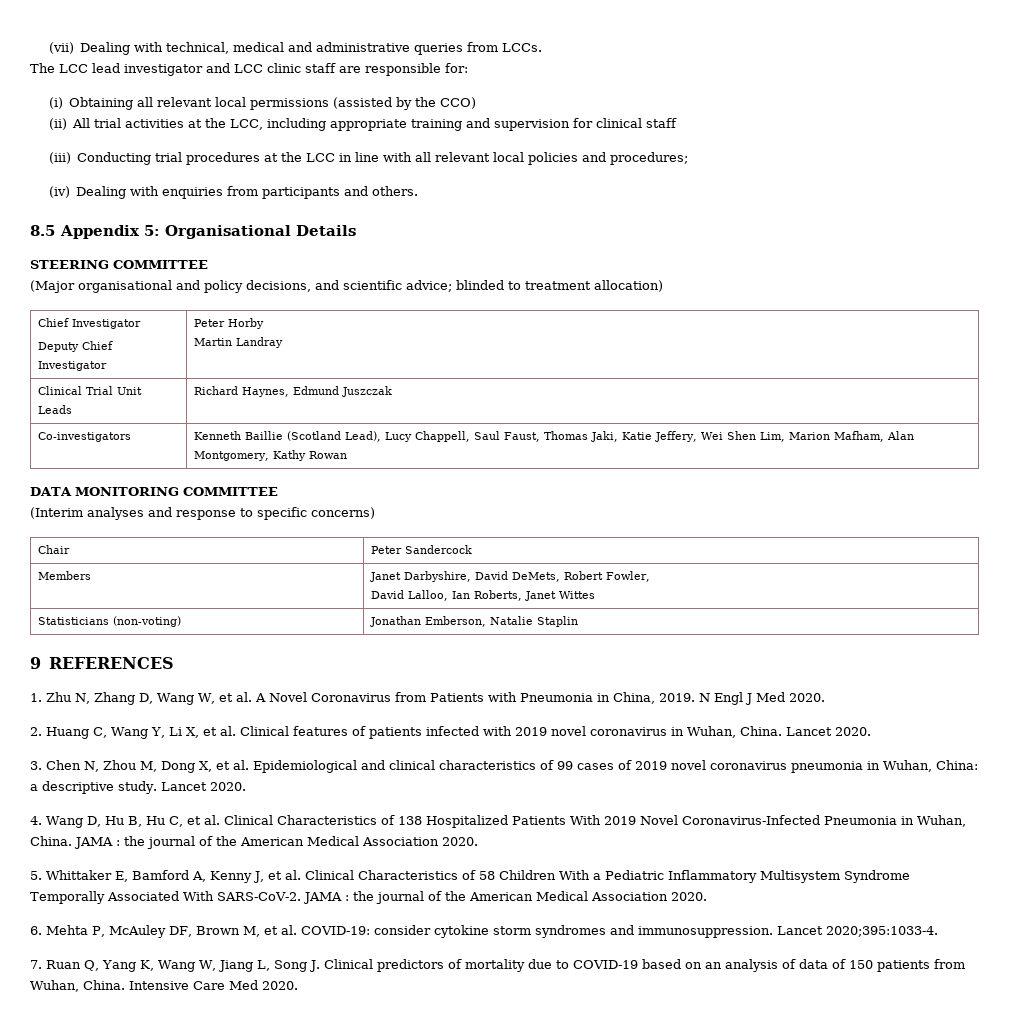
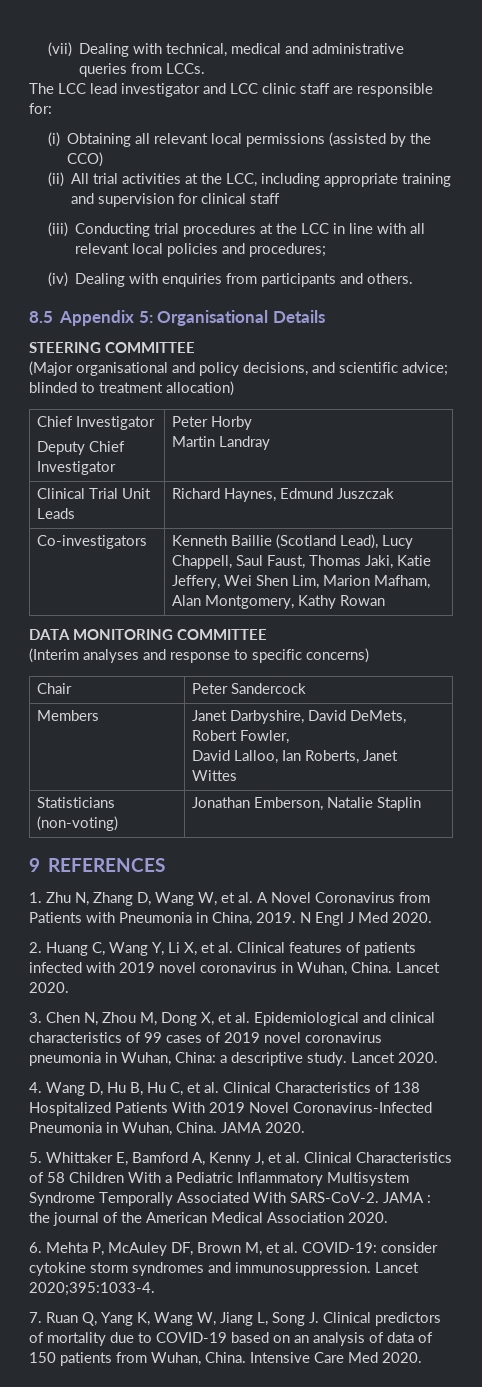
- 4. Wang D, Hu B, Hu C, et al. Clinical Characteristics of 138 Hospitalized Patients With 2019 Novel Coronavirus-Infected Pneumonia in Wuhan, China. JAMA : the journal of the American Medical Association 2020.
+ 4. Wang D, Hu B, Hu C, et al. Clinical Characteristics of 138 Hospitalized Patients With 2019 Novel Coronavirus-Infected Pneumonia in Wuhan, China. JAMA 2020.

